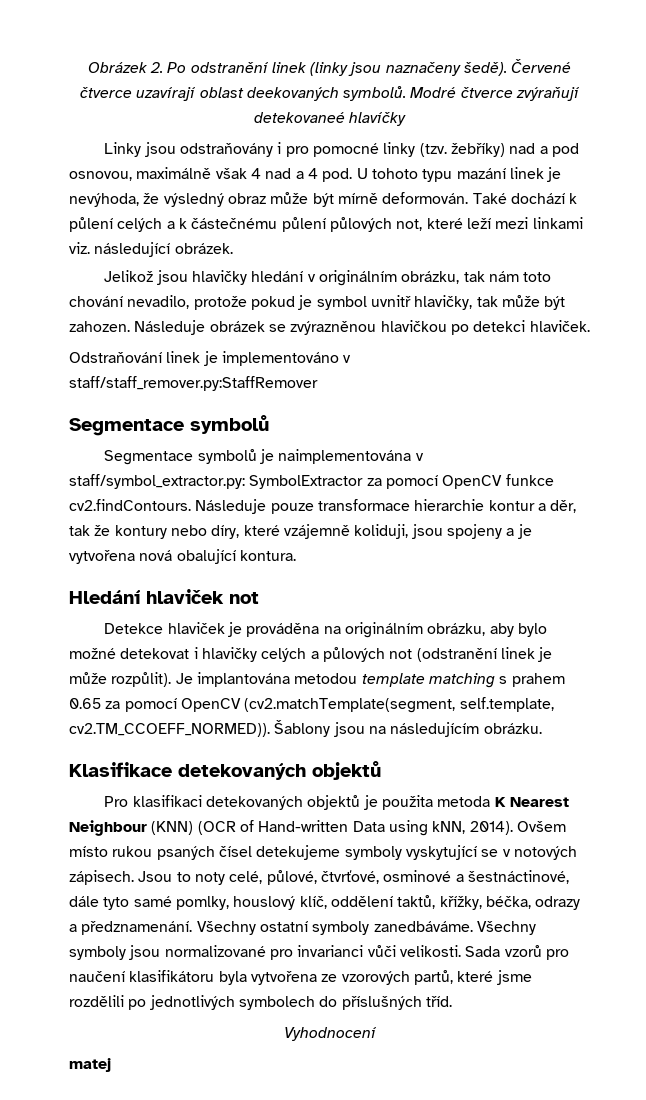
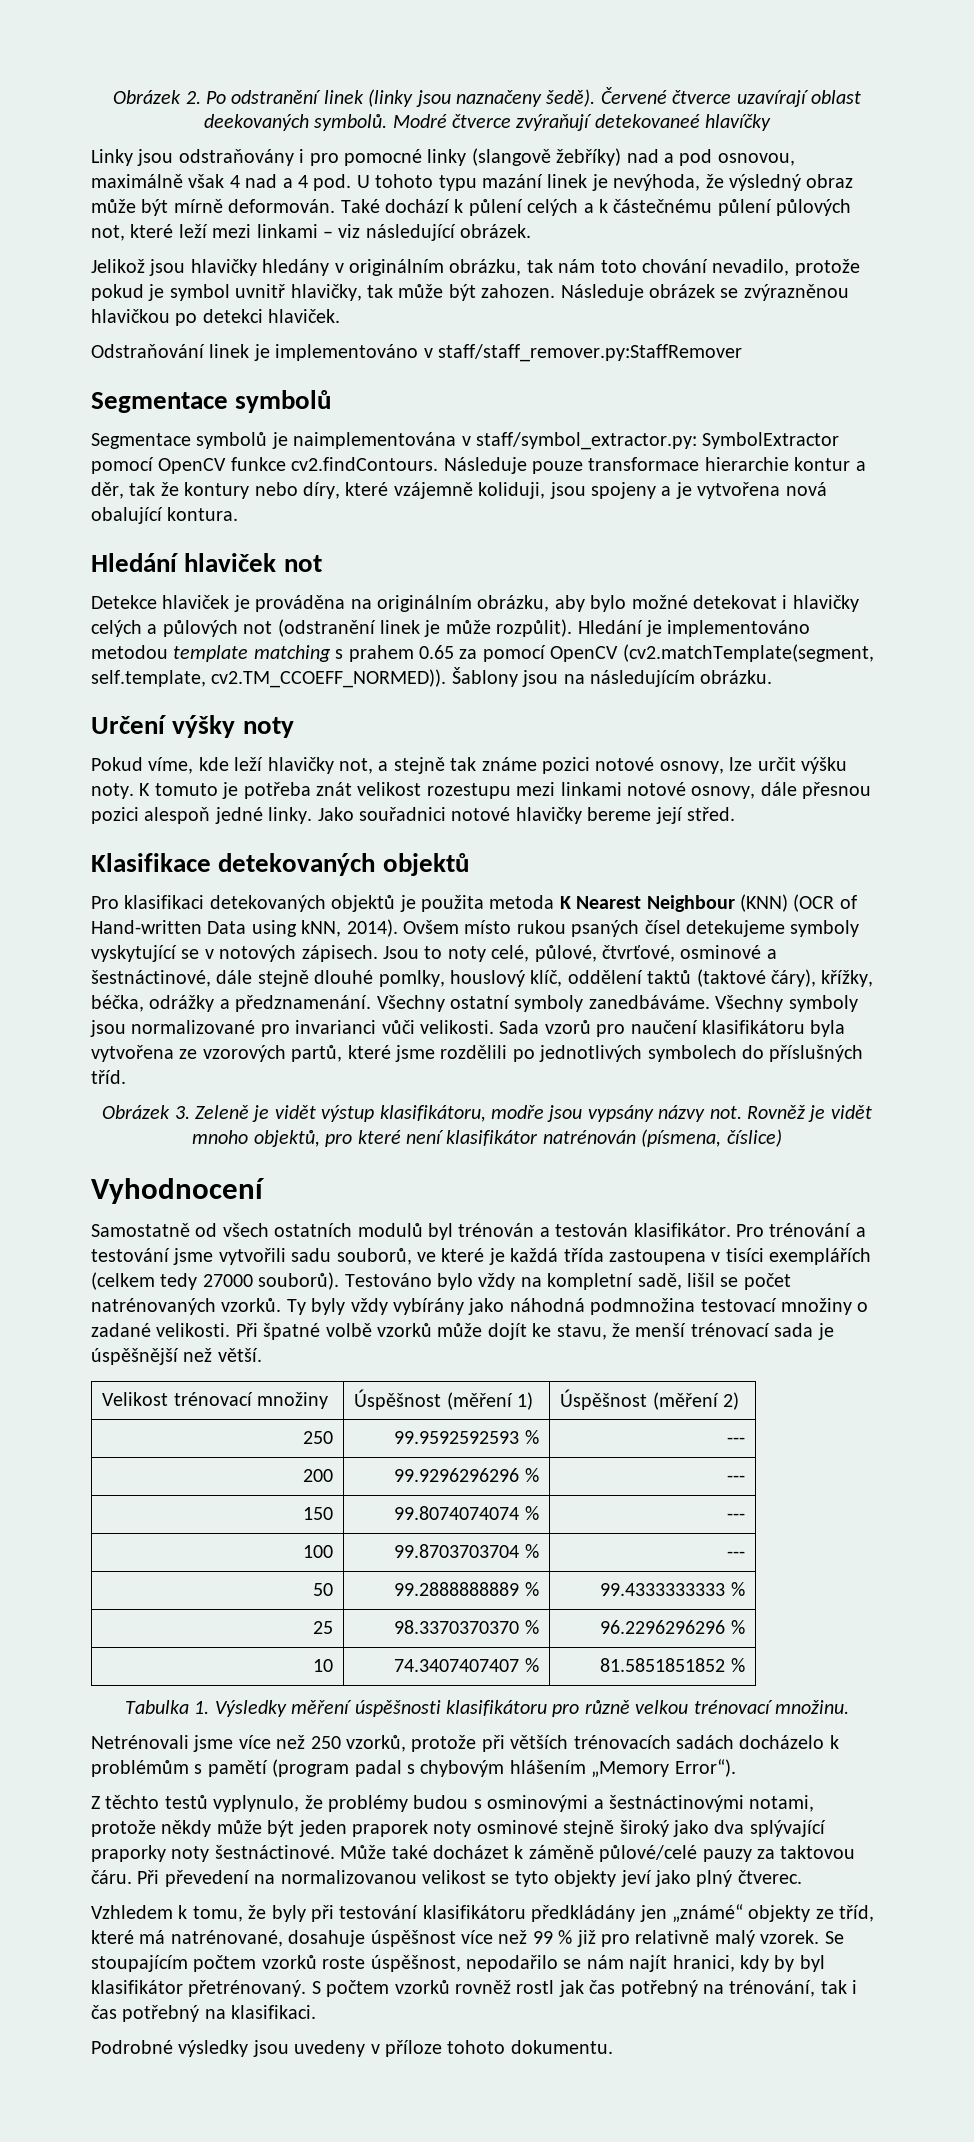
- Linky jsou odstraňovány i pro pomocné linky (tzv. žebříky) nad a pod osnovou, maximálně však 4 nad a 4 pod.
+ Linky jsou odstraňovány i pro pomocné linky (slangově žebříky) nad a pod osnovou, maximálně však 4 nad a 4 pod.
- Také dochází k půlení celých a k částečnému půlení půlových not, které leží mezi linkami viz. následující obrázek.
+ Také dochází k půlení celých a k částečnému půlení půlových not, které leží mezi linkami – viz následující obrázek.
- Jelikož jsou hlavičky hledání v originálním obrázku, tak nám toto chování nevadilo, protože pokud je symbol uvnitř hlavičky, tak může být zahozen.
+ Jelikož jsou hlavičky hledány v originálním obrázku, tak nám toto chování nevadilo, protože pokud je symbol uvnitř hlavičky, tak může být zahozen.
- Segmentace symbolů je naimplementována v staff/symbol_extractor.py: SymbolExtractor za pomocí OpenCV funkce cv2.findContours. Následuje pouze transformace hierarchie kontur a děr, tak že kontury nebo díry, které vzájemně koliduji, jsou spojeny a je vytvořena nová obalující kontura.
+ Segmentace symbolů je naimplementována v staff/symbol_extractor.py: SymbolExtractor pomocí OpenCV funkce cv2.findContours. Následuje pouze transformace hierarchie kontur a děr, tak že kontury nebo díry, které vzájemně koliduji, jsou spojeny a je vytvořena nová obalující kontura.
- Je implantována metodou template matching s prahem 0.65 za pomocí OpenCV (cv2.matchTemplate(segment, self.template, cv2.TM_CCOEFF_NORMED)). Šablony jsou na následujícím obrázku.
+ Hledání je implementováno metodou template matching s prahem 0.65 za pomocí OpenCV (cv2.matchTemplate(segment, self.template, cv2.TM_CCOEFF_NORMED)). Šablony jsou na následujícím obrázku.
+ Určení výšky noty
+ Pokud víme, kde leží hlavičky not, a stejně tak známe pozici notové osnovy, lze určit výšku noty. K tomuto je potřeba znát velikost rozestupu mezi linkami notové osnovy, dále přesnou pozici alespoň jedné linky. Jako souřadnici notové hlavičky bereme její střed.
- Jsou to noty celé, půlové, čtvrťové, osminové a šestnáctinové, dále tyto samé pomlky, houslový klíč, oddělení taktů, křížky, béčka, odrazy a předznamenání.
+ Jsou to noty celé, půlové, čtvrťové, osminové a šestnáctinové, dále stejně dlouhé pomlky, houslový klíč, oddělení taktů (taktové čáry), křížky, béčka, odrážky a předznamenání.
+ Obrázek 3. Zeleně je vidět výstup klasifikátoru, modře jsou vypsány názvy not. Rovněž je vidět mnoho objektů, pro které není klasifikátor natrénován (písmena, číslice)
  Vyhodnocení
- matej
+ Samostatně od všech ostatních modulů byl trénován a testován klasifikátor. Pro trénování a testování jsme vytvořili sadu souborů, ve které je každá třída zastoupena v tisíci exemplářích (celkem tedy 27000 souborů). Testováno bylo vždy na kompletní sadě, lišil se počet natrénovaných vzorků. Ty byly vždy vybírány jako náhodná podmnožina testovací množiny o zadané velikosti. Při špatné volbě vzorků může dojít ke stavu, že menší trénovací sada je úspěšnější než větší.
+ Velikost trénovací množiny | Úspěšnost (měření 1) | Úspěšnost (měření 2)
+ 250 | 99.9592592593 % | ---
+ 200 | 99.9296296296 % | ---
+ 150 | 99.8074074074 % | ---
+ 100 | 99.8703703704 % | ---
+ 50 | 99.2888888889 % | 99.4333333333 %
+ 25 | 98.3370370370 % | 96.2296296296 %
+ 10 | 74.3407407407 % | 81.5851851852 %
+ Tabulka 1. Výsledky měření úspěšnosti klasifikátoru pro různě velkou trénovací množinu.
+ Netrénovali jsme více než 250 vzorků, protože při větších trénovacích sadách docházelo k problémům s pamětí (program padal s chybovým hlášením „Memory Error“).
+ Z těchto testů vyplynulo, že problémy budou s osminovými a šestnáctinovými notami, protože někdy může být jeden praporek noty osminové stejně široký jako dva splývající praporky noty šestnáctinové. Může také docházet k záměně půlové/celé pauzy za taktovou čáru. Při převedení na normalizovanou velikost se tyto objekty jeví jako plný čtverec.
+ Vzhledem k tomu, že byly při testování klasifikátoru předkládány jen „známé“ objekty ze tříd, které má natrénované, dosahuje úspěšnost více než 99 % již pro relativně malý vzorek. Se stoupajícím počtem vzorků roste úspěšnost, nepodařilo se nám najít hranici, kdy by byl klasifikátor přetrénovaný. S počtem vzorků rovněž rostl jak čas potřebný na trénování, tak i čas potřebný na klasifikaci.
+ Podrobné výsledky jsou uvedeny v příloze tohoto dokumentu.

